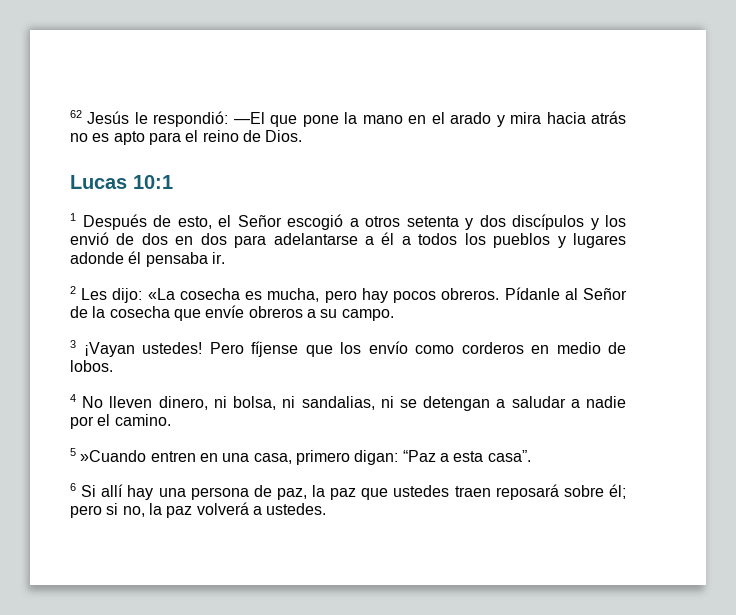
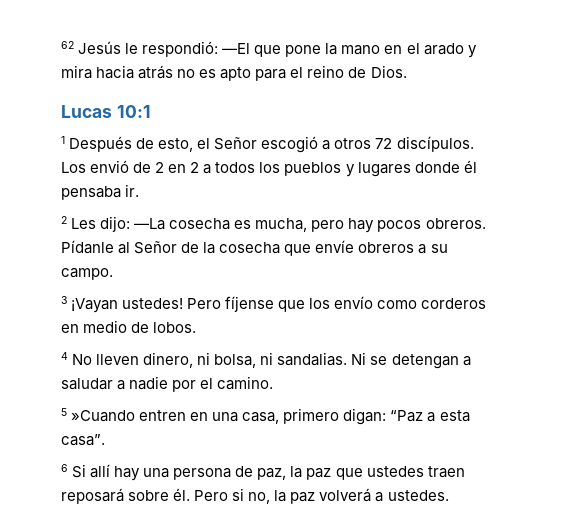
- 1 Después de esto, el Señor escogió a otros setenta y dos discípulos y los envió de dos en dos para adelantarse a él a todos los pueblos y lugares adonde él pensaba ir.
+ 1 Después de esto, el Señor escogió a otros 72 discípulos. Los envió de 2 en 2 a todos los pueblos y lugares donde él pensaba ir.
- 2 Les dijo: «La cosecha es mucha, pero hay pocos obreros.
+ 2 Les dijo: —La cosecha es mucha, pero hay pocos obreros.
- 4 No lleven dinero, ni bolsa, ni sandalias, ni se detengan a saludar a nadie por el camino.
+ 4 No lleven dinero, ni bolsa, ni sandalias. Ni se detengan a saludar a nadie por el camino.
- 6 Si allí hay una persona de paz, la paz que ustedes traen reposará sobre él; pero si no, la paz volverá a ustedes.
+ 6 Si allí hay una persona de paz, la paz que ustedes traen reposará sobre él. Pero si no, la paz volverá a ustedes.

